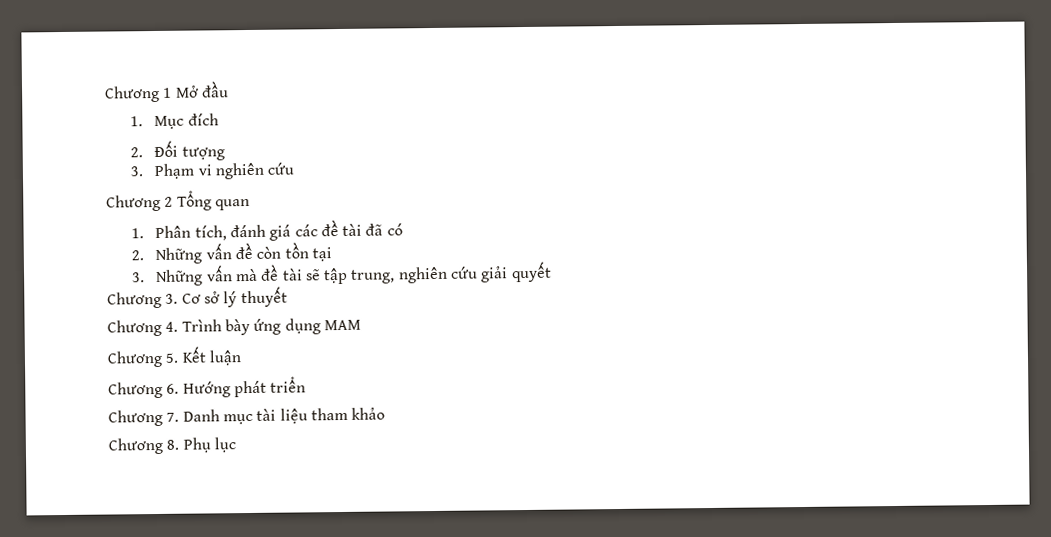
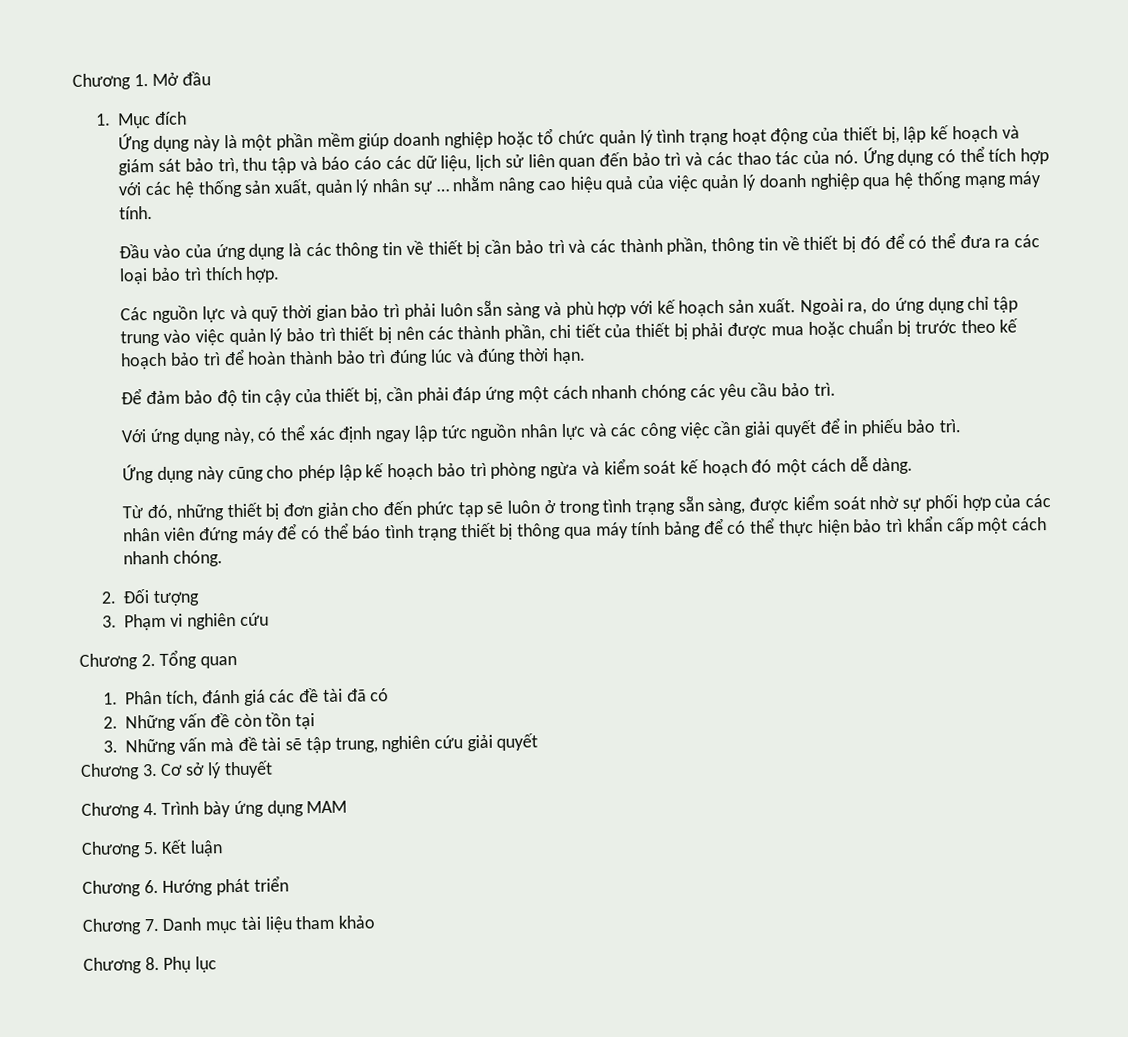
- Chương 1 Mở đầu
+ Chương 1. Mở đầu
+ Ứng dụng này là một phần mềm giúp doanh nghiệp hoặc tổ chức quản lý tình trạng hoạt động của thiết bị, lập kế hoạch và giám sát bảo trì, thu tập và báo cáo các dữ liệu, lịch sử liên quan đến bảo trì và các thao tác của nó. Ứng dụng có thể tích hợp với các hệ thống sản xuất, quản lý nhân sự … nhằm nâng cao hiệu quả của việc quản lý doanh nghiệp qua hệ thống mạng máy tính.
+ Đầu vào của ứng dụng là các thông tin về thiết bị cần bảo trì và các thành phần, thông tin về thiết bị đó để có thể đưa ra các loại bảo trì thích hợp.
+ Các nguồn lực và quỹ thời gian bảo trì phải luôn sẵn sàng và phù hợp với kế hoạch sản xuất. Ngoài ra, do ứng dụng chỉ tập trung vào việc quản lý bảo trì thiết bị nên các thành phần, chi tiết của thiết bị phải được mua hoặc chuẩn bị trước theo kế hoạch bảo trì để hoàn thành bảo trì đúng lúc và đúng thời hạn.
+ Để đảm bảo độ tin cậy của thiết bị, cần phải đáp ứng một cách nhanh chóng các yêu cầu bảo trì.
+ Với ứng dụng này, có thể xác định ngay lập tức nguồn nhân lực và các công việc cần giải quyết để in phiếu bảo trì.
+ Ứng dụng này cũng cho phép lập kế hoạch bảo trì phòng ngừa và kiểm soát kế hoạch đó một cách dễ dàng.
+ Từ đó, những thiết bị đơn giản cho đến phức tạp sẽ luôn ở trong tình trạng sẵn sàng, được kiểm soát nhờ sự phối hợp của các nhân viên đứng máy để có thể báo tình trạng thiết bị thông qua máy tính bảng để có thể thực hiện bảo trì khẩn cấp một cách nhanh chóng.
- Chương 2 Tổng quan
+ Chương 2. Tổng quan

